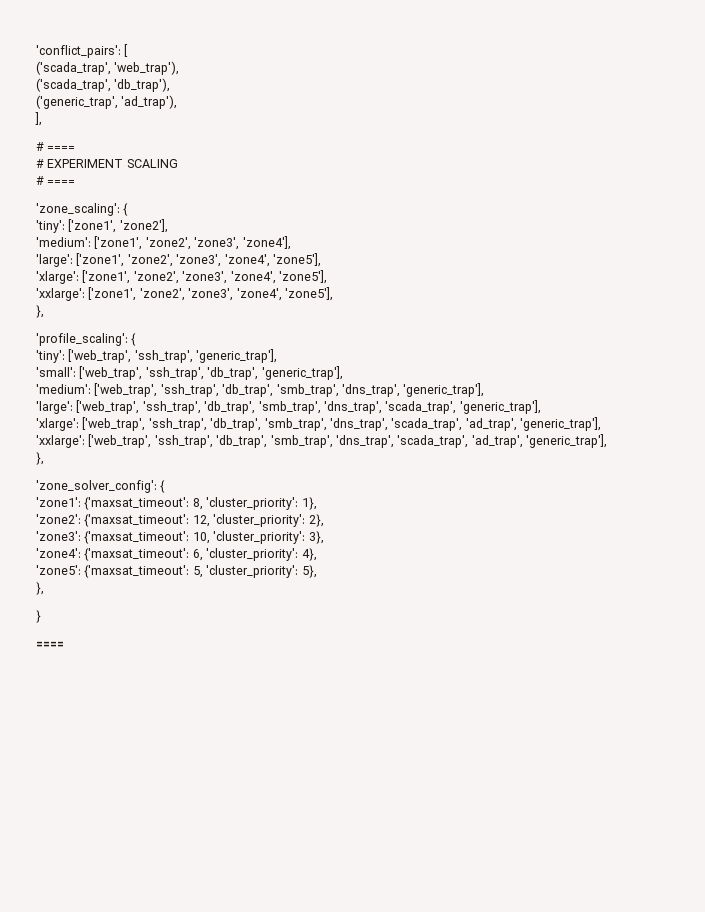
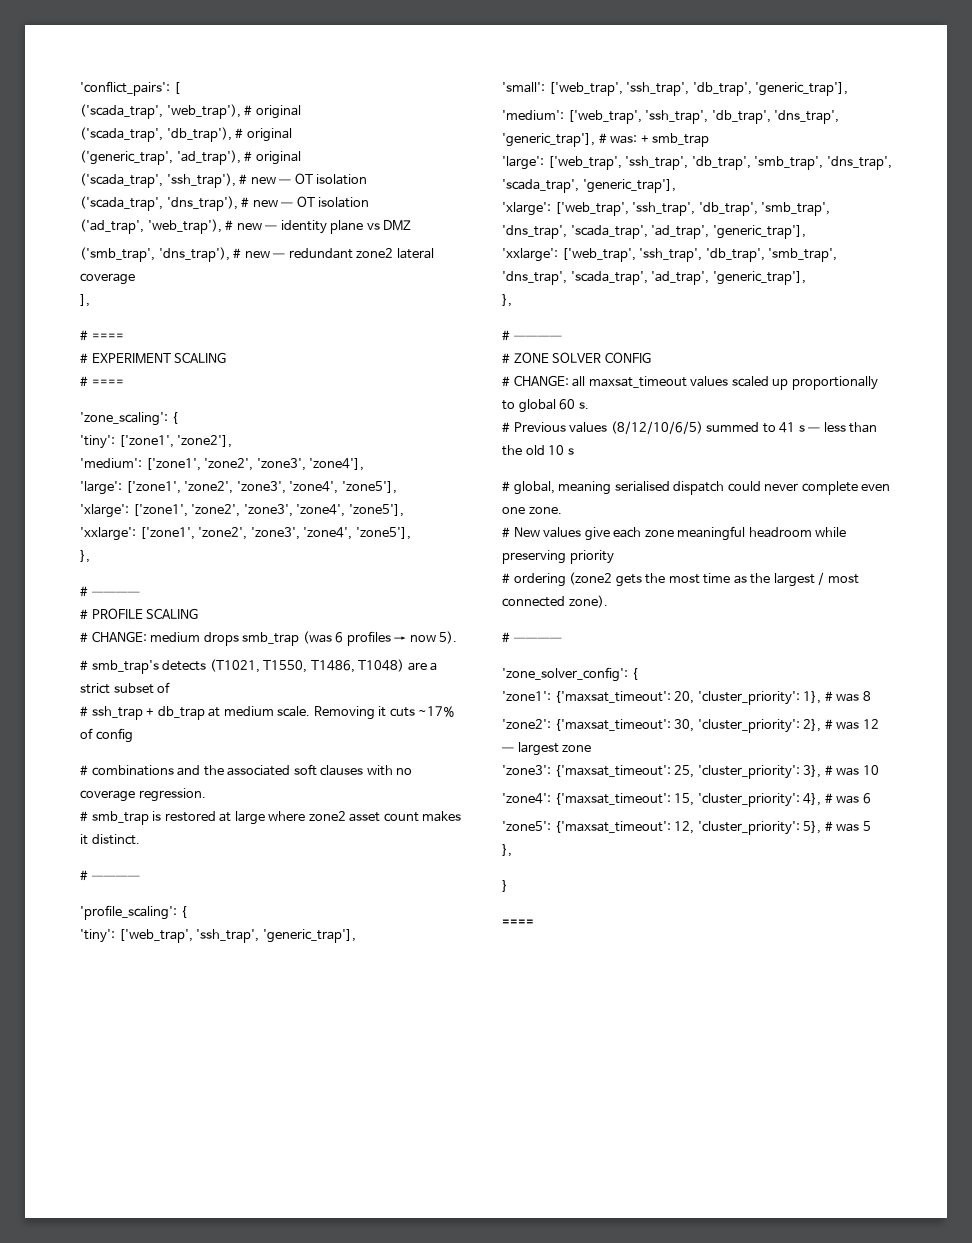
- ('scada_trap', 'web_trap'),
+ ('scada_trap', 'web_trap'), # original
- ('scada_trap', 'db_trap'),
+ ('scada_trap', 'db_trap'), # original
- ('generic_trap', 'ad_trap'),
+ ('generic_trap', 'ad_trap'), # original
+ ('scada_trap', 'ssh_trap'), # new — OT isolation
+ ('scada_trap', 'dns_trap'), # new — OT isolation
+ ('ad_trap', 'web_trap'), # new — identity plane vs DMZ
+ ('smb_trap', 'dns_trap'), # new — redundant zone2 lateral coverage
  'xxlarge': ['zone1', 'zone2', 'zone3', 'zone4', 'zone5'],
  },
+ # ────
+ # PROFILE SCALING
+ # CHANGE: medium drops smb_trap (was 6 profiles → now 5).
+ # smb_trap's detects (T1021, T1550, T1486, T1048) are a strict subset of
+ # ssh_trap + db_trap at medium scale. Removing it cuts ~17% of config
+ # combinations and the associated soft clauses with no coverage regression.
+ # smb_trap is restored at large where zone2 asset count makes it distinct.
+ # ────
- 'medium': ['web_trap', 'ssh_trap', 'db_trap', 'smb_trap', 'dns_trap', 'generic_trap'],
+ 'medium': ['web_trap', 'ssh_trap', 'db_trap', 'dns_trap', 'generic_trap'], # was: + smb_trap
  'xxlarge': ['web_trap', 'ssh_trap', 'db_trap', 'smb_trap', 'dns_trap', 'scada_trap', 'ad_trap', 'generic_trap'],
  },
+ # ────
+ # ZONE SOLVER CONFIG
+ # CHANGE: all maxsat_timeout values scaled up proportionally to global 60 s.
+ # Previous values (8/12/10/6/5) summed to 41 s — less than the old 10 s
+ # global, meaning serialised dispatch could never complete even one zone.
+ # New values give each zone meaningful headroom while preserving priority
+ # ordering (zone2 gets the most time as the largest / most connected zone).
+ # ────
- 'zone1': {'maxsat_timeout': 8, 'cluster_priority': 1},
+ 'zone1': {'maxsat_timeout': 20, 'cluster_priority': 1}, # was 8
- 'zone2': {'maxsat_timeout': 12, 'cluster_priority': 2},
+ 'zone2': {'maxsat_timeout': 30, 'cluster_priority': 2}, # was 12 — largest zone
- 'zone3': {'maxsat_timeout': 10, 'cluster_priority': 3},
+ 'zone3': {'maxsat_timeout': 25, 'cluster_priority': 3}, # was 10
- 'zone4': {'maxsat_timeout': 6, 'cluster_priority': 4},
+ 'zone4': {'maxsat_timeout': 15, 'cluster_priority': 4}, # was 6
- 'zone5': {'maxsat_timeout': 5, 'cluster_priority': 5},
+ 'zone5': {'maxsat_timeout': 12, 'cluster_priority': 5}, # was 5

